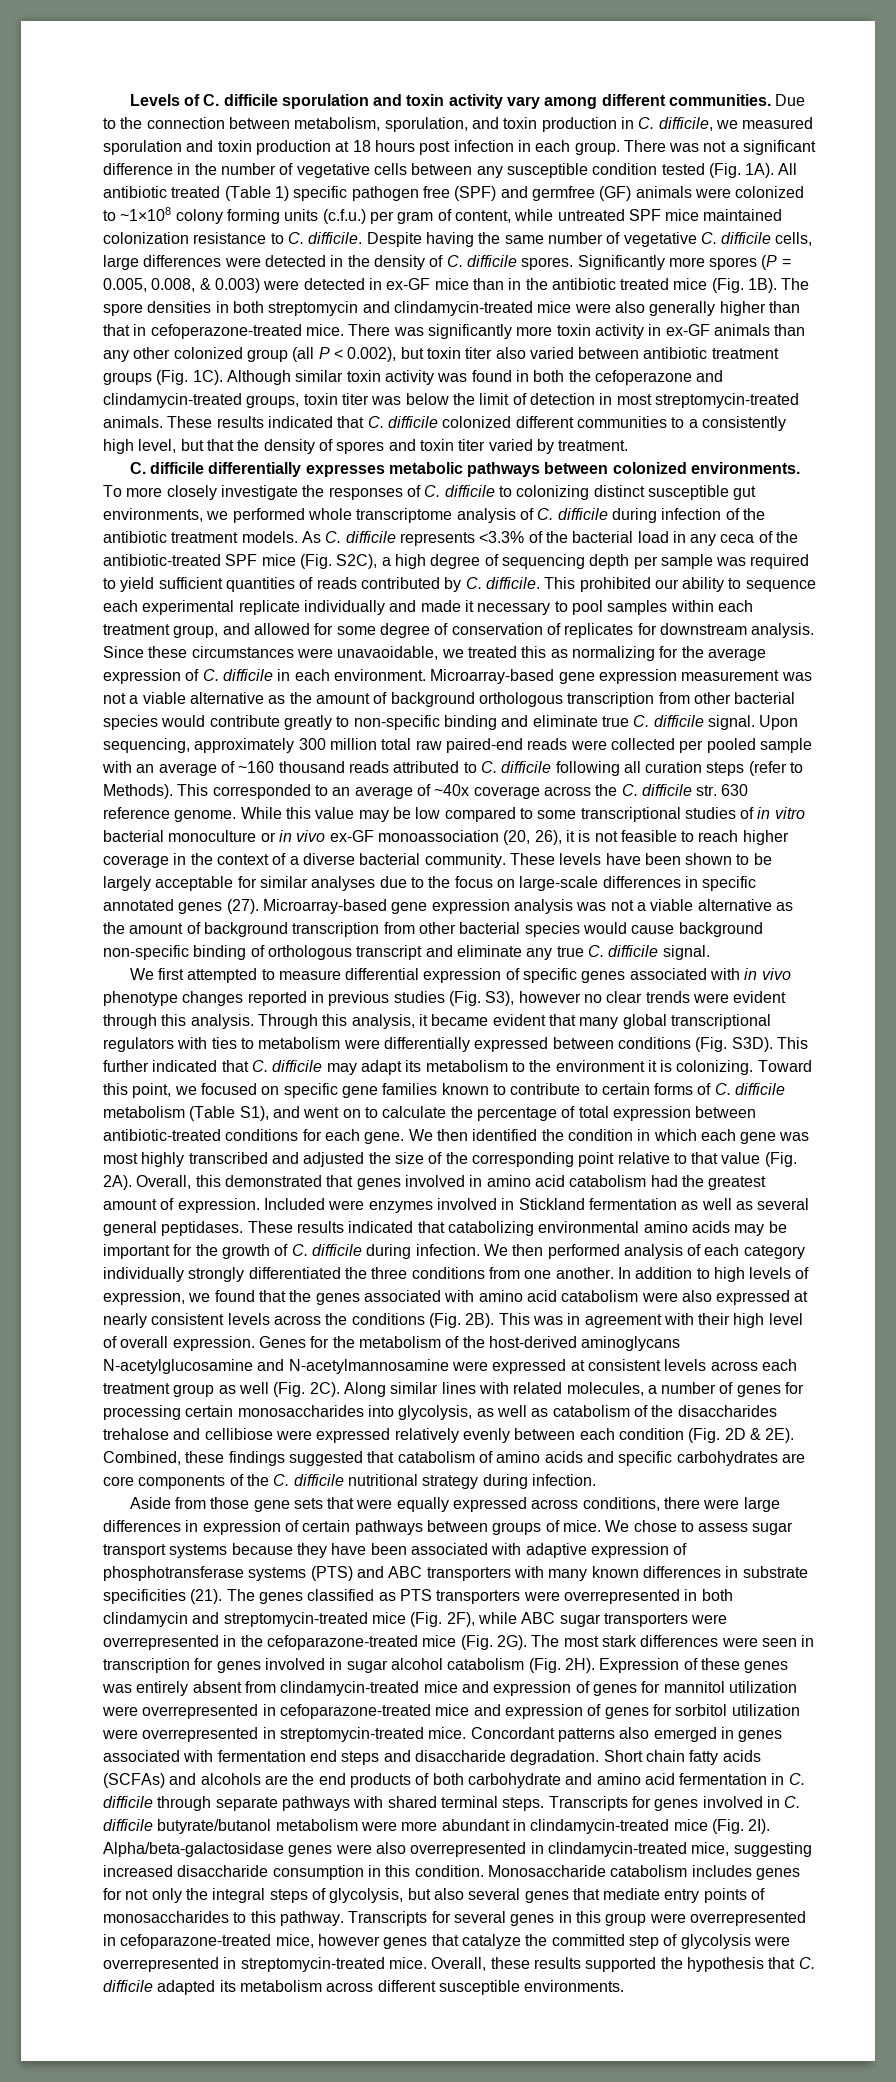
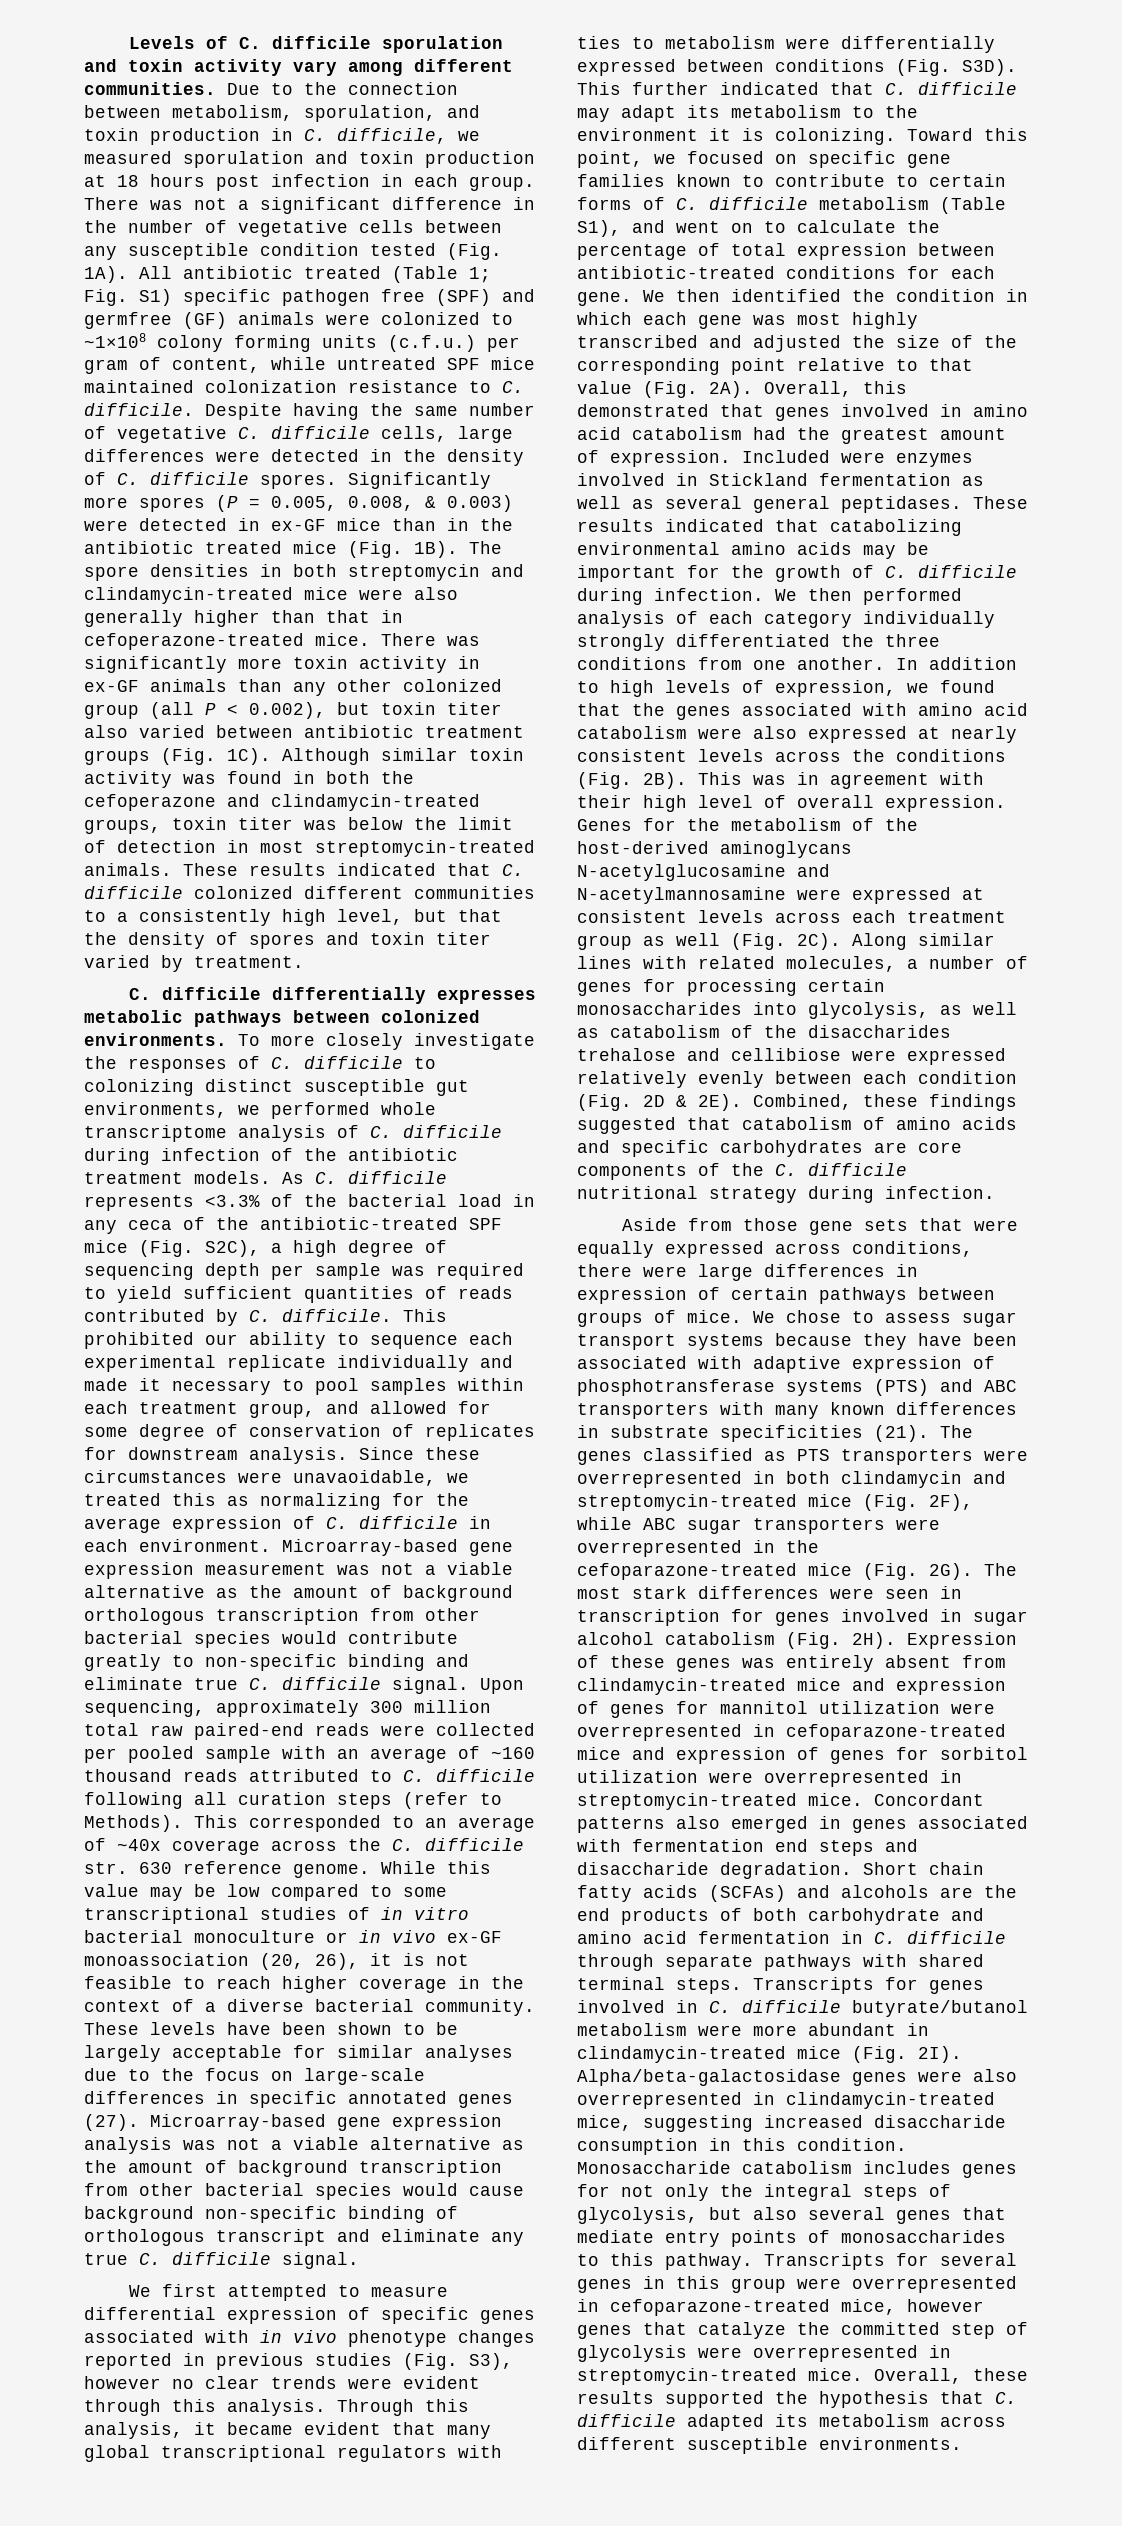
- All antibiotic treated (Table 1) specific pathogen free (SPF) and germfree (GF) animals were colonized to ~1×108 colony forming units (c.f.u.) per gram of content, while untreated SPF mice maintained colonization resistance to C. difficile.
+ All antibiotic treated (Table 1; Fig. S1) specific pathogen free (SPF) and germfree (GF) animals were colonized to ~1×108 colony forming units (c.f.u.) per gram of content, while untreated SPF mice maintained colonization resistance to C. difficile.

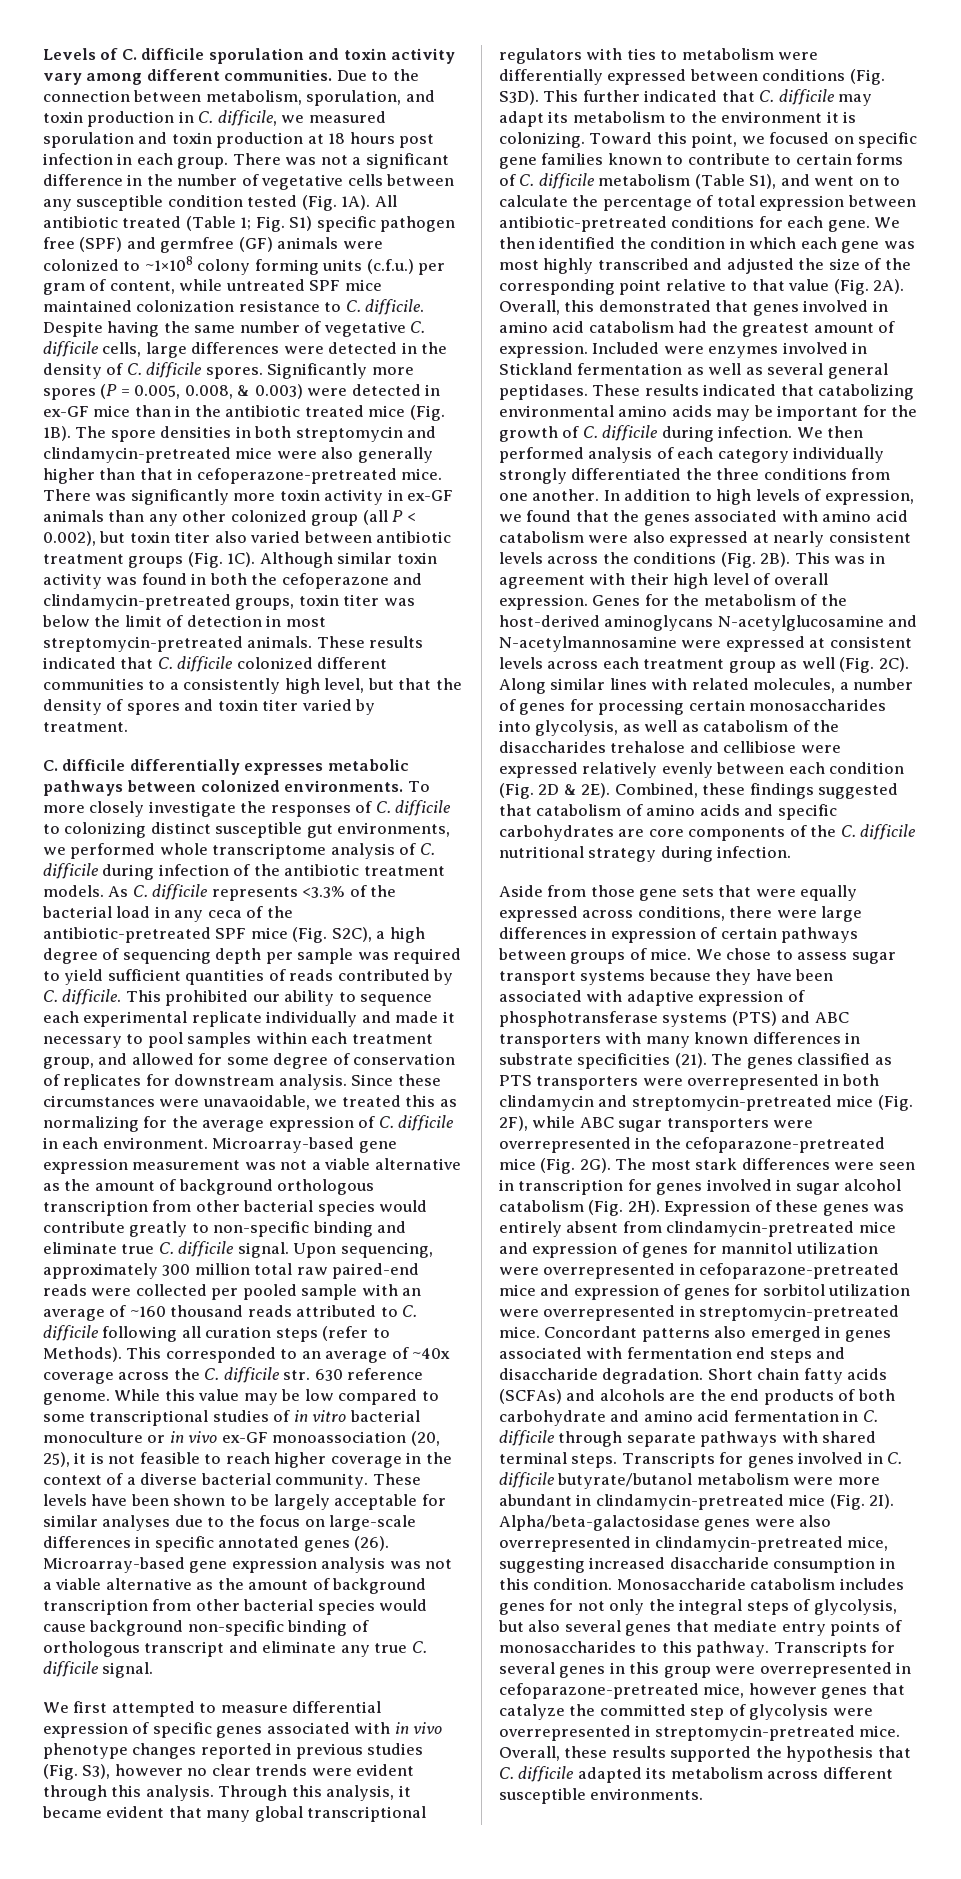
- The spore densities in both streptomycin and clindamycin-treated mice were also generally higher than that in cefoperazone-treated mice.
+ The spore densities in both streptomycin and clindamycin-pretreated mice were also generally higher than that in cefoperazone-pretreated mice.
- Although similar toxin activity was found in both the cefoperazone and clindamycin-treated groups, toxin titer was below the limit of detection in most streptomycin-treated animals.
+ Although similar toxin activity was found in both the cefoperazone and clindamycin-pretreated groups, toxin titer was below the limit of detection in most streptomycin-pretreated animals.
- As C. difficile represents <3.3% of the bacterial load in any ceca of the antibiotic-treated SPF mice (Fig. S2C), a high degree of sequencing depth per sample was required to yield sufficient quantities of reads contributed by C. difficile.
+ As C. difficile represents <3.3% of the bacterial load in any ceca of the antibiotic-pretreated SPF mice (Fig. S2C), a high degree of sequencing depth per sample was required to yield sufficient quantities of reads contributed by C. difficile.
- While this value may be low compared to some transcriptional studies of in vitro bacterial monoculture or in vivo ex-GF monoassociation (20, 26), it is not feasible to reach higher coverage in the context of a diverse bacterial community.
+ While this value may be low compared to some transcriptional studies of in vitro bacterial monoculture or in vivo ex-GF monoassociation (20, 25), it is not feasible to reach higher coverage in the context of a diverse bacterial community.
- These levels have been shown to be largely acceptable for similar analyses due to the focus on large-scale differences in specific annotated genes (27).
+ These levels have been shown to be largely acceptable for similar analyses due to the focus on large-scale differences in specific annotated genes (26).
- Toward this point, we focused on specific gene families known to contribute to certain forms of C. difficile metabolism (Table S1), and went on to calculate the percentage of total expression between antibiotic-treated conditions for each gene.
+ Toward this point, we focused on specific gene families known to contribute to certain forms of C. difficile metabolism (Table S1), and went on to calculate the percentage of total expression between antibiotic-pretreated conditions for each gene.
- The genes classified as PTS transporters were overrepresented in both clindamycin and streptomycin-treated mice (Fig. 2F), while ABC sugar transporters were overrepresented in the cefoparazone-treated mice (Fig. 2G).
+ The genes classified as PTS transporters were overrepresented in both clindamycin and streptomycin-pretreated mice (Fig. 2F), while ABC sugar transporters were overrepresented in the cefoparazone-pretreated mice (Fig. 2G).
- Expression of these genes was entirely absent from clindamycin-treated mice and expression of genes for mannitol utilization were overrepresented in cefoparazone-treated mice and expression of genes for sorbitol utilization were overrepresented in streptomycin-treated mice.
+ Expression of these genes was entirely absent from clindamycin-pretreated mice and expression of genes for mannitol utilization were overrepresented in cefoparazone-pretreated mice and expression of genes for sorbitol utilization were overrepresented in streptomycin-pretreated mice.
- Transcripts for genes involved in C. difficile butyrate/butanol metabolism were more abundant in clindamycin-treated mice (Fig. 2I).
+ Transcripts for genes involved in C. difficile butyrate/butanol metabolism were more abundant in clindamycin-pretreated mice (Fig. 2I).
- Alpha/beta-galactosidase genes were also overrepresented in clindamycin-treated mice, suggesting increased disaccharide consumption in this condition.
+ Alpha/beta-galactosidase genes were also overrepresented in clindamycin-pretreated mice, suggesting increased disaccharide consumption in this condition.
- Transcripts for several genes in this group were overrepresented in cefoparazone-treated mice, however genes that catalyze the committed step of glycolysis were overrepresented in streptomycin-treated mice.
+ Transcripts for several genes in this group were overrepresented in cefoparazone-pretreated mice, however genes that catalyze the committed step of glycolysis were overrepresented in streptomycin-pretreated mice.

